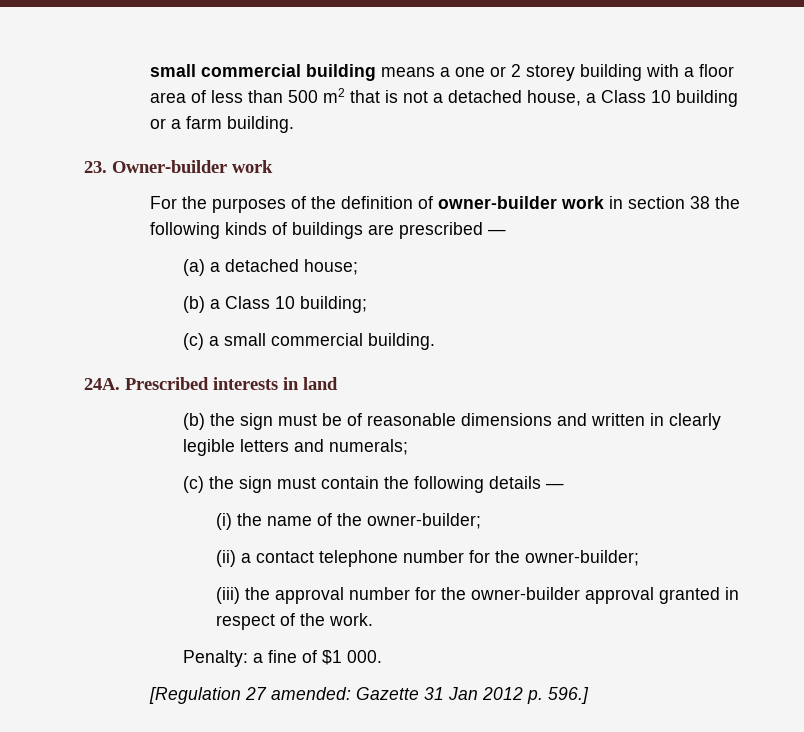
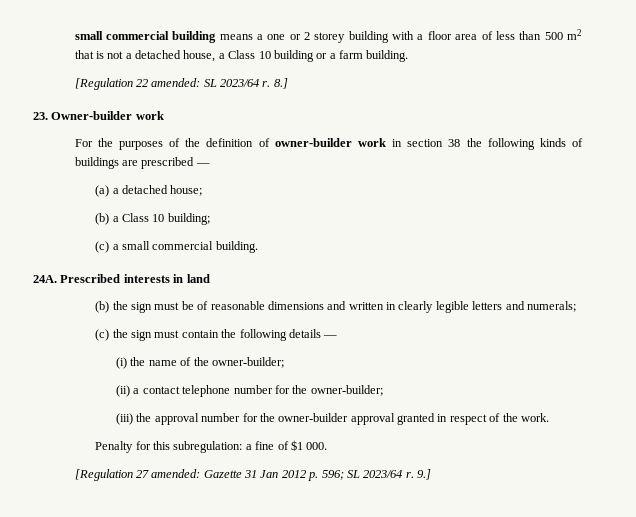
+ [Regulation 22 amended: SL 2023/64 r. 8.]
- Penalty: a fine of $1 000.
+ Penalty for this subregulation: a fine of $1 000.
- [Regulation 27 amended: Gazette 31 Jan 2012 p. 596.]
+ [Regulation 27 amended: Gazette 31 Jan 2012 p. 596; SL 2023/64 r. 9.]

